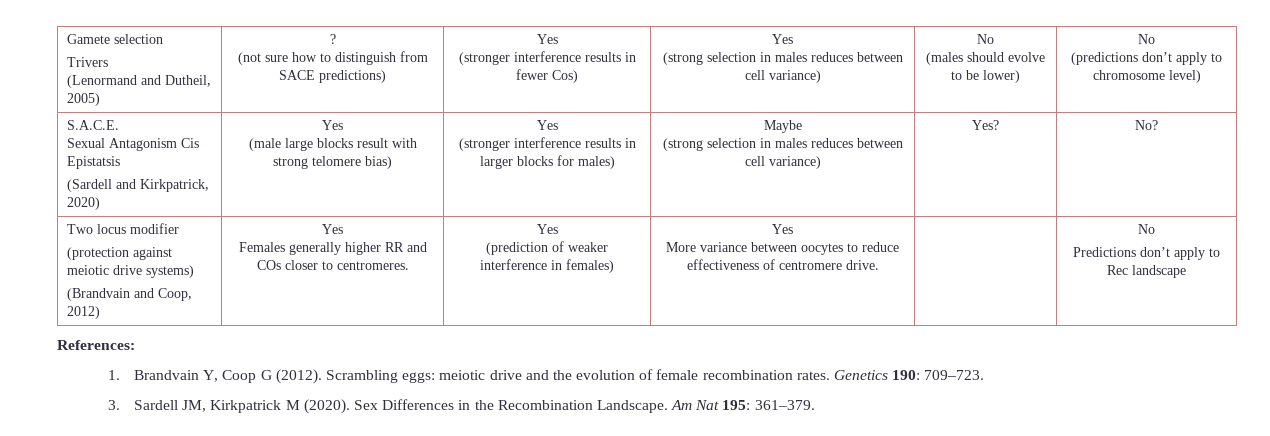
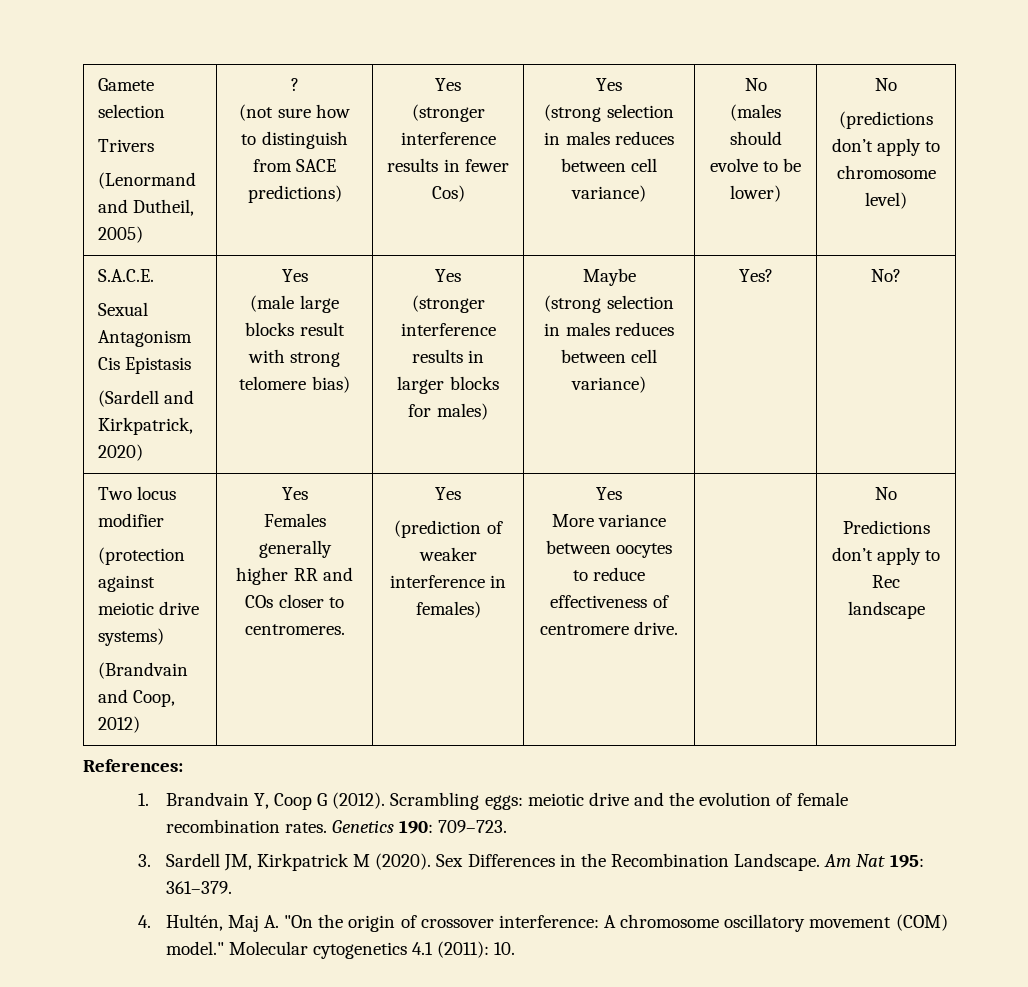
  S.A.C.E.
- Sexual Antagonism Cis Epistatsis
+ Sexual Antagonism Cis Epistasis
+ 4. Hultén, Maj A. "On the origin of crossover interference: A chromosome oscillatory movement (COM) model." Molecular cytogenetics 4.1 (2011): 10.

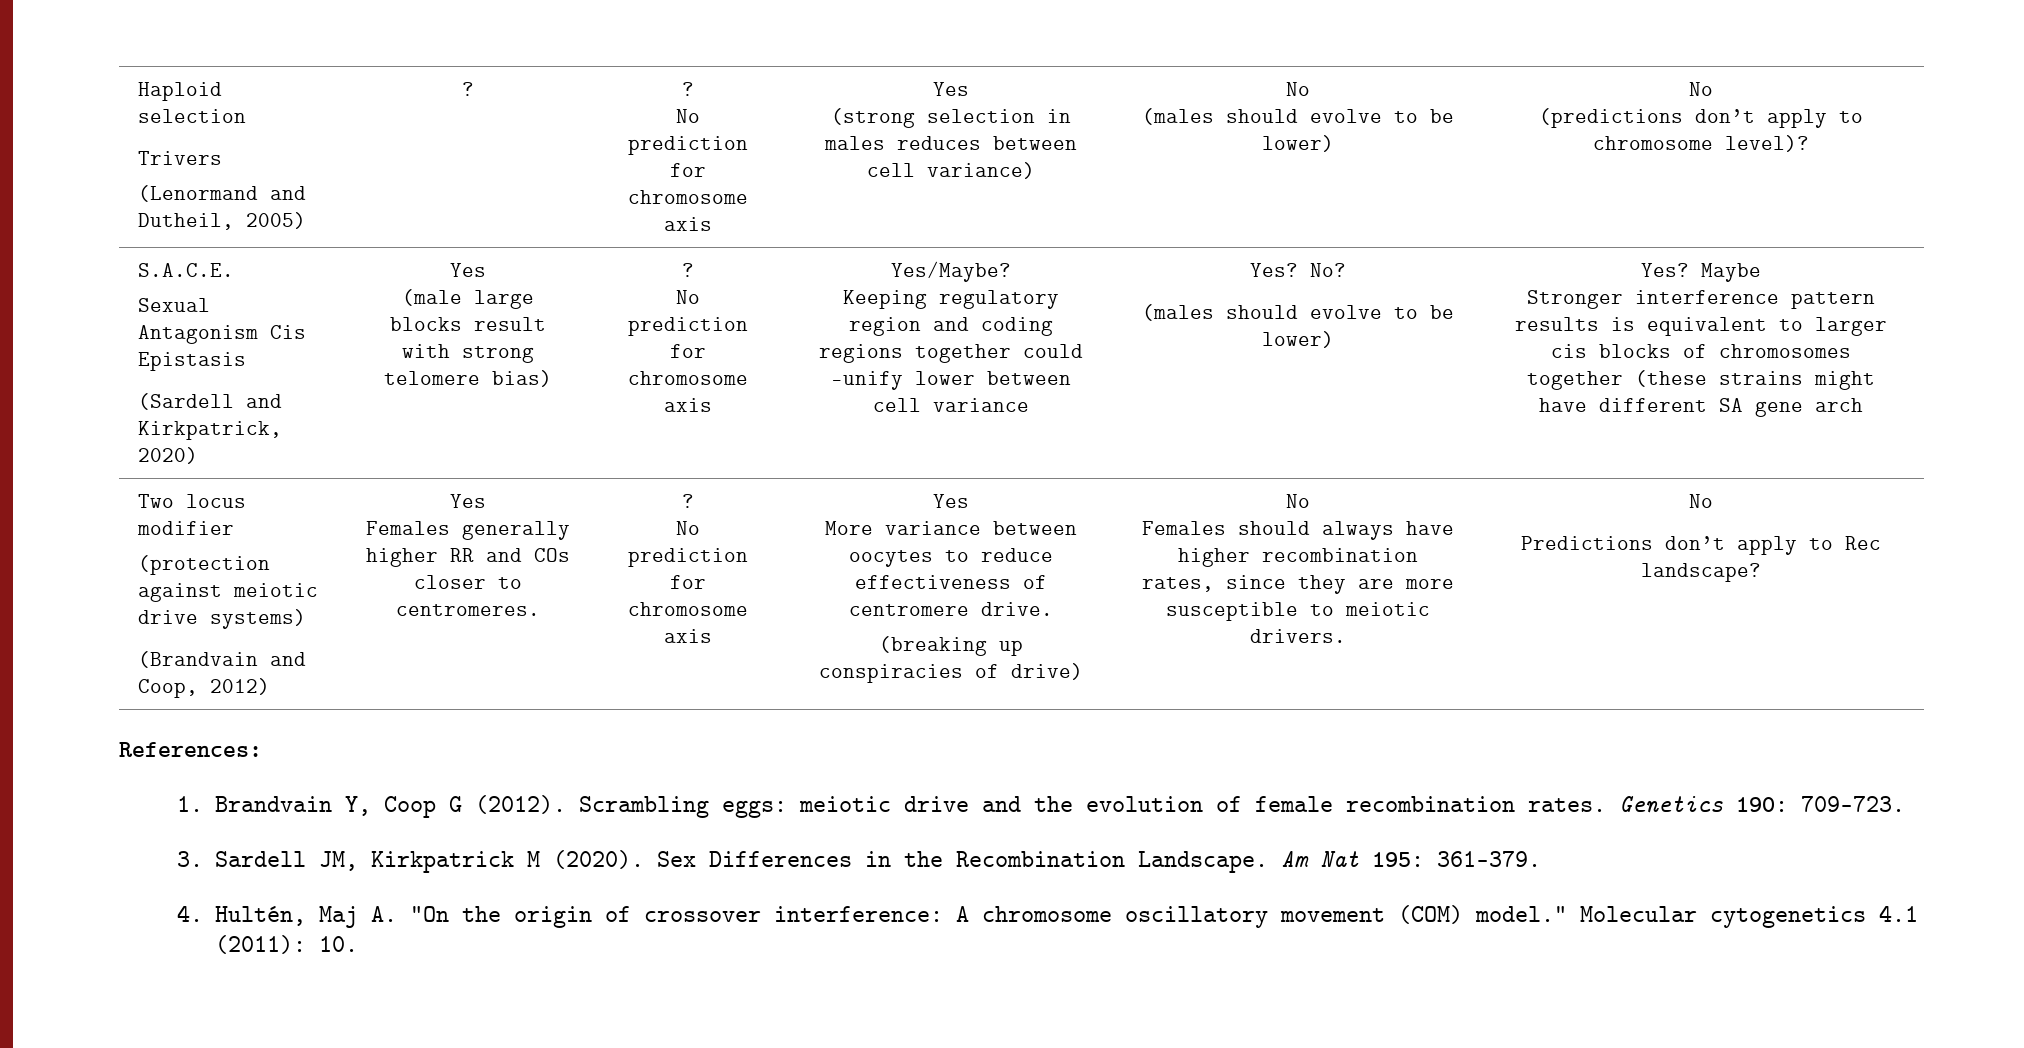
- Gamete selection
+ Haploid selection
- ?
- (not sure how to distinguish from SACE predictions) | Yes
- (stronger interference results in fewer Cos)
+ ? | ?
+ No prediction for chromosome axis
- (predictions don’t apply to chromosome level)
+ (predictions don’t apply to chromosome level)?
- (male large blocks result with strong telomere bias) | Yes
- (stronger interference results in larger blocks for males) | Maybe
- (strong selection in males reduces between cell variance) | Yes? | No?
+ (male large blocks result with strong telomere bias) | ?
+ No prediction for chromosome axis | Yes/Maybe?
+ Keeping regulatory region and coding regions together could –unify lower between cell variance | Yes? No?
+ (males should evolve to be lower) | Yes? Maybe
+ Stronger interference pattern results is equivalent to larger cis blocks of chromosomes together (these strains might have different SA gene arch
- Females generally higher RR and COs closer to centromeres. | Yes
- (prediction of weaker interference in females)
+ Females generally higher RR and COs closer to centromeres. | ?
+ No prediction for chromosome axis
+ (breaking up conspiracies of drive) | No
+ Females should always have higher recombination rates, since they are more susceptible to meiotic drivers.
- Predictions don’t apply to Rec landscape
+ Predictions don’t apply to Rec landscape?

